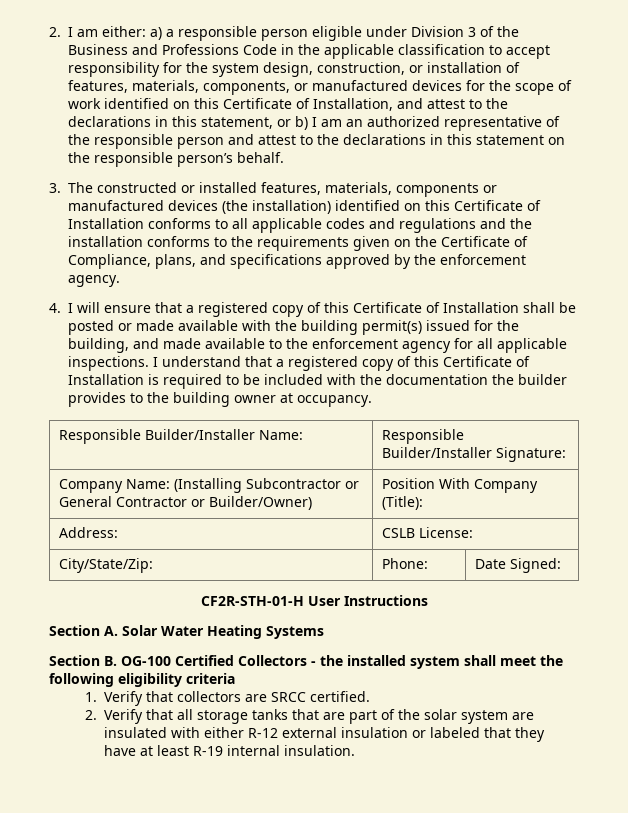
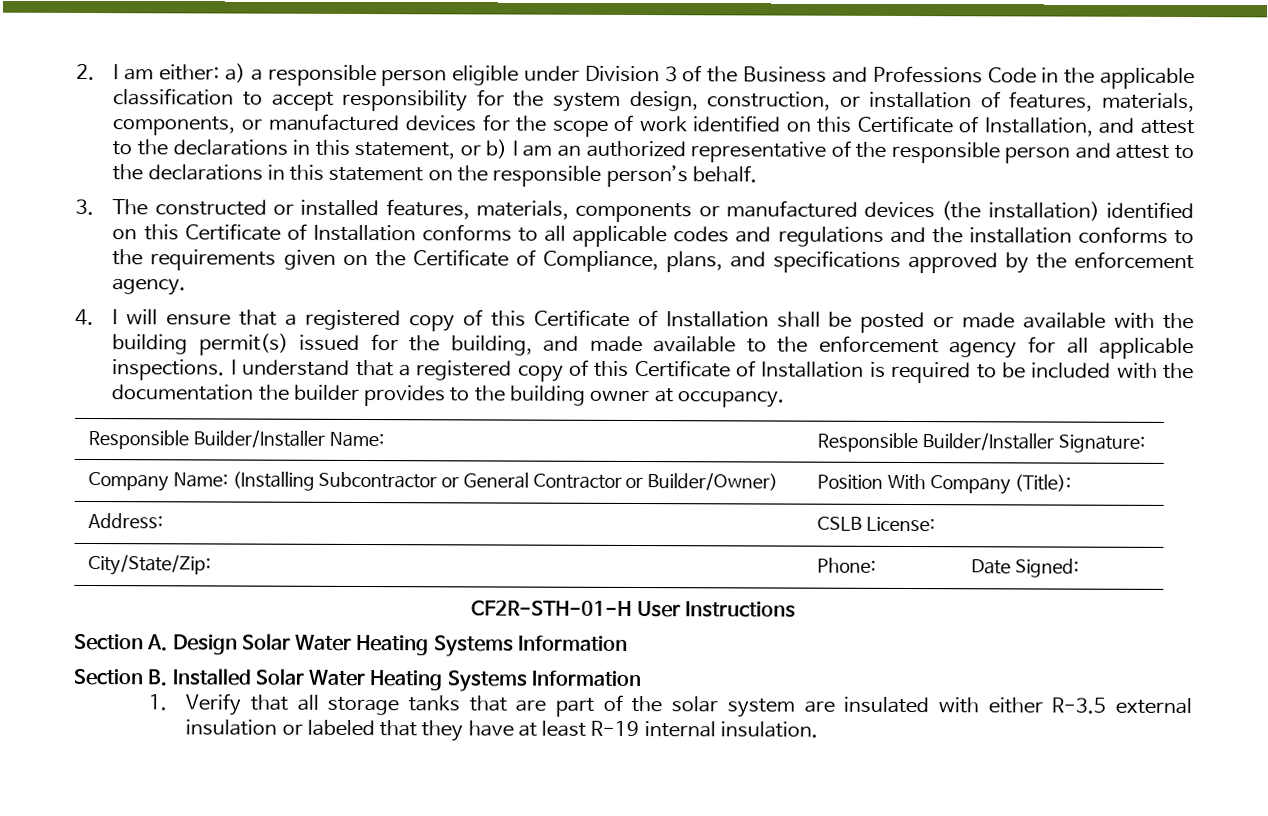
- Section A. Solar Water Heating Systems
+ Section A. Design Solar Water Heating Systems Information
- Section B. OG-100 Certified Collectors - the installed system shall meet the following eligibility criteria
- 1. Verify that collectors are SRCC certified.
- 2. Verify that all storage tanks that are part of the solar system are insulated with either R-12 external insulation or labeled that they have at least R-19 internal insulation.
+ Section B. Installed Solar Water Heating Systems Information
+ 1. Verify that all storage tanks that are part of the solar system are insulated with either R-3.5 external insulation or labeled that they have at least R-19 internal insulation.

